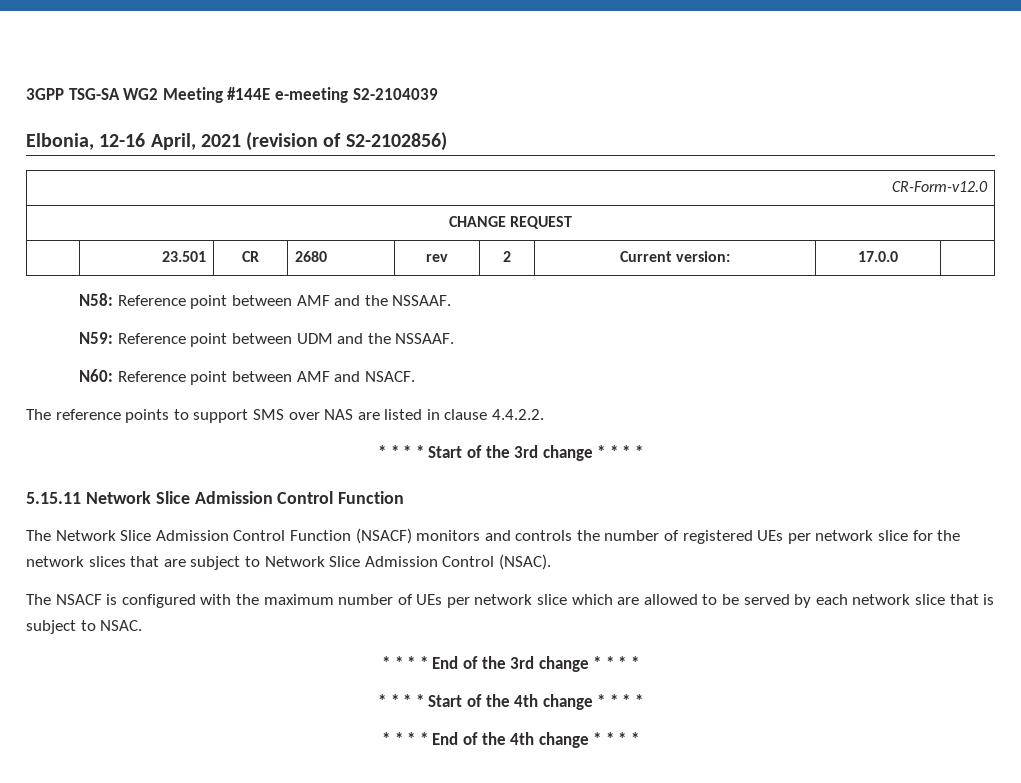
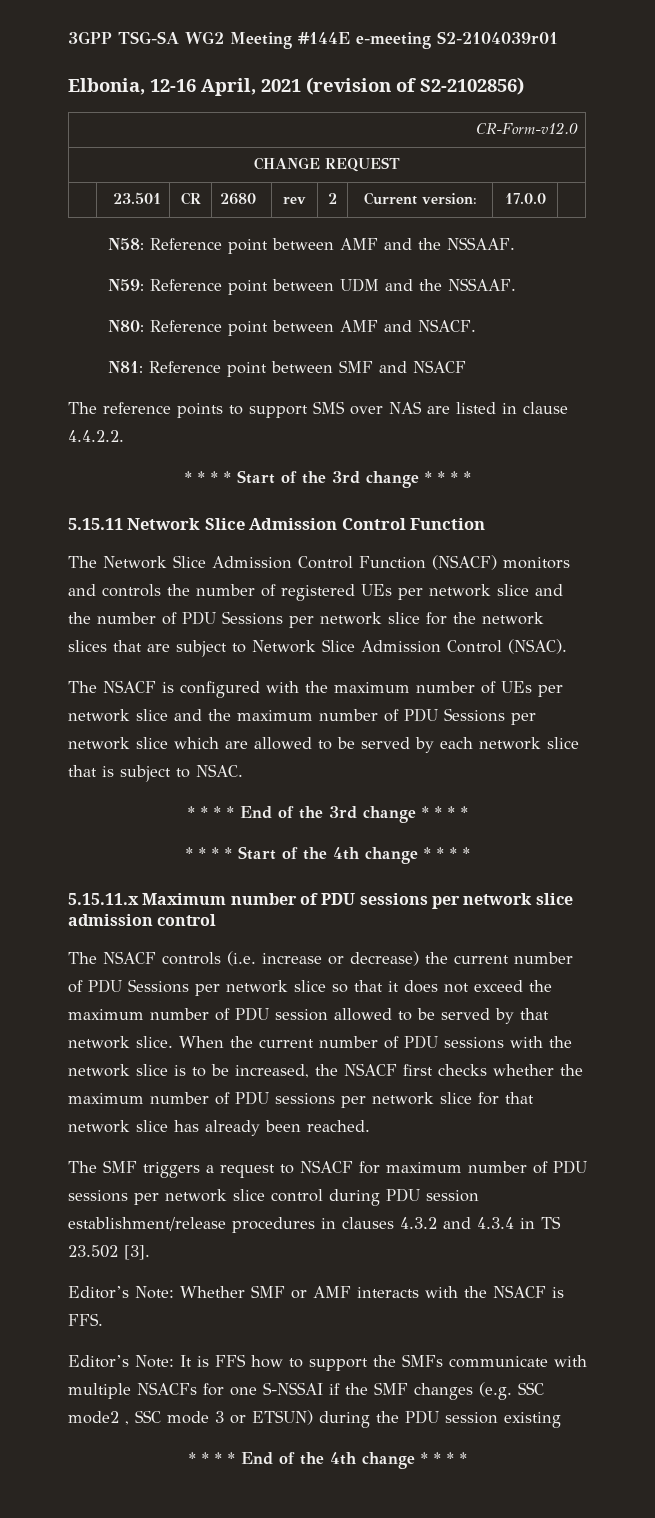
- 3GPP TSG-SA WG2 Meeting #144E e-meeting S2-2104039
+ 3GPP TSG-SA WG2 Meeting #144E e-meeting S2-2104039r01
- N60: Reference point between AMF and NSACF.
+ N80: Reference point between AMF and NSACF.
+ N81: Reference point between SMF and NSACF
- The Network Slice Admission Control Function (NSACF) monitors and controls the number of registered UEs per network slice for the network slices that are subject to Network Slice Admission Control (NSAC).
+ The Network Slice Admission Control Function (NSACF) monitors and controls the number of registered UEs per network slice and the number of PDU Sessions per network slice for the network slices that are subject to Network Slice Admission Control (NSAC).
- The NSACF is configured with the maximum number of UEs per network slice which are allowed to be served by each network slice that is subject to NSAC.
+ The NSACF is configured with the maximum number of UEs per network slice and the maximum number of PDU Sessions per network slice which are allowed to be served by each network slice that is subject to NSAC.
+ 5.15.11.x Maximum number of PDU sessions per network slice admission control
+ The NSACF controls (i.e. increase or decrease) the current number of PDU Sessions per network slice so that it does not exceed the maximum number of PDU session allowed to be served by that network slice. When the current number of PDU sessions with the network slice is to be increased, the NSACF first checks whether the maximum number of PDU sessions per network slice for that network slice has already been reached.
+ The SMF triggers a request to NSACF for maximum number of PDU sessions per network slice control during PDU session establishment/release procedures in clauses 4.3.2 and 4.3.4 in TS 23.502 [3].
+ Editor’s Note: Whether SMF or AMF interacts with the NSACF is FFS.
+ Editor’s Note: It is FFS how to support the SMFs communicate with multiple NSACFs for one S-NSSAI if the SMF changes (e.g. SSC mode2 , SSC mode 3 or ETSUN) during the PDU session existing

